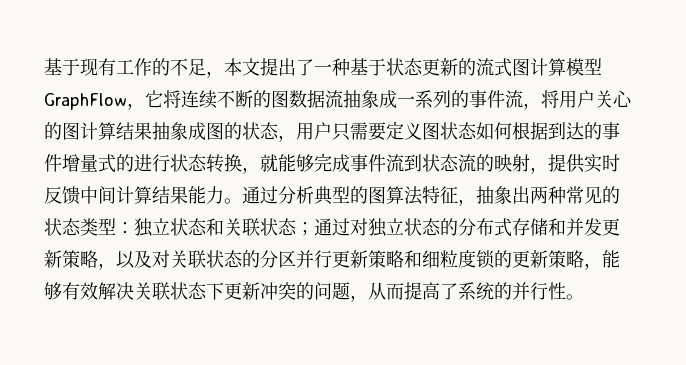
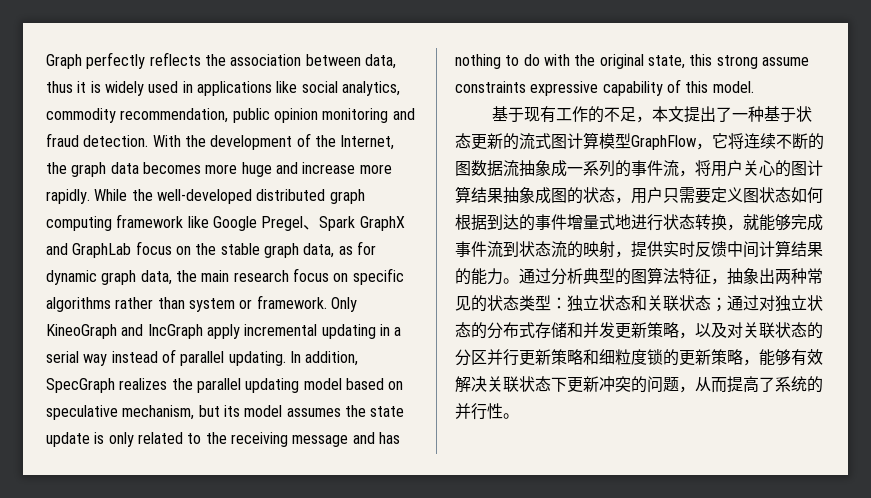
+ Graph perfectly reflects the association between data, thus it is widely used in applications like social analytics, commodity recommendation, public opinion monitoring and fraud detection. With the development of the Internet, the graph data becomes more huge and increase more rapidly. While the well-developed distributed graph computing framework like Google Pregel、Spark GraphX and GraphLab focus on the stable graph data, as for dynamic graph data, the main research focus on specific algorithms rather than system or framework. Only KineoGraph and IncGraph apply incremental updating in a serial way instead of parallel updating. In addition, SpecGraph realizes the parallel updating model based on speculative mechanism, but its model assumes the state update is only related to the receiving message and has nothing to do with the original state, this strong assume constraints expressive capability of this model.
- 基于现有工作的不足，本文提出了一种基于状态更新的流式图计算模型GraphFlow，它将连续不断的图数据流抽象成一系列的事件流，将用户关心的图计算结果抽象成图的状态，用户只需要定义图状态如何根据到达的事件增量式的进行状态转换，就能够完成事件流到状态流的映射，提供实时反馈中间计算结果能力。
+ 基于现有工作的不足，本文提出了一种基于状态更新的流式图计算模型GraphFlow，它将连续不断的图数据流抽象成一系列的事件流，将用户关心的图计算结果抽象成图的状态，用户只需要定义图状态如何根据到达的事件增量式地进行状态转换，就能够完成事件流到状态流的映射，提供实时反馈中间计算结果的能力。

